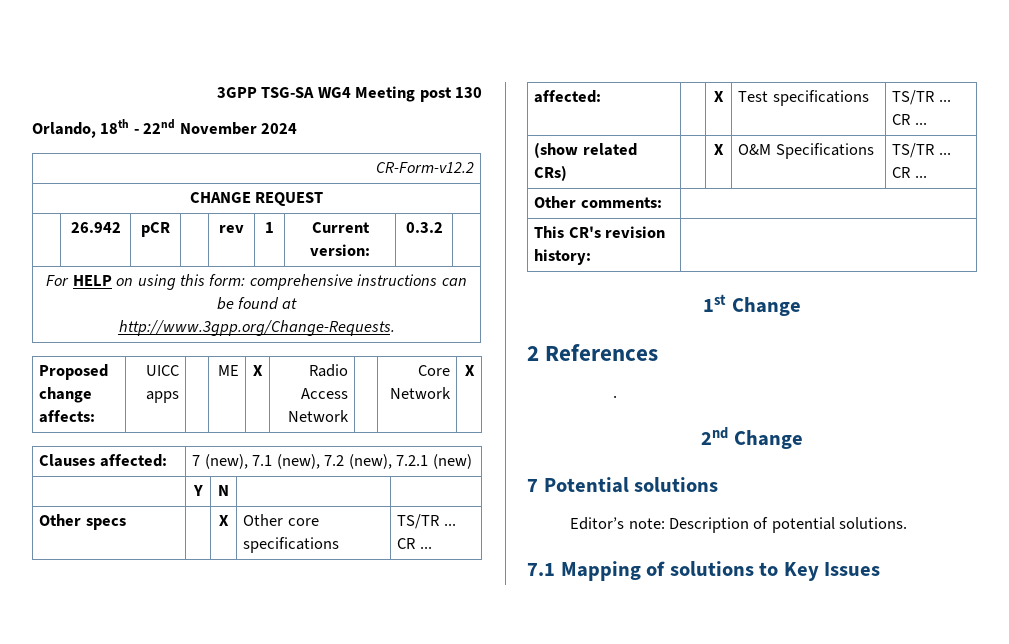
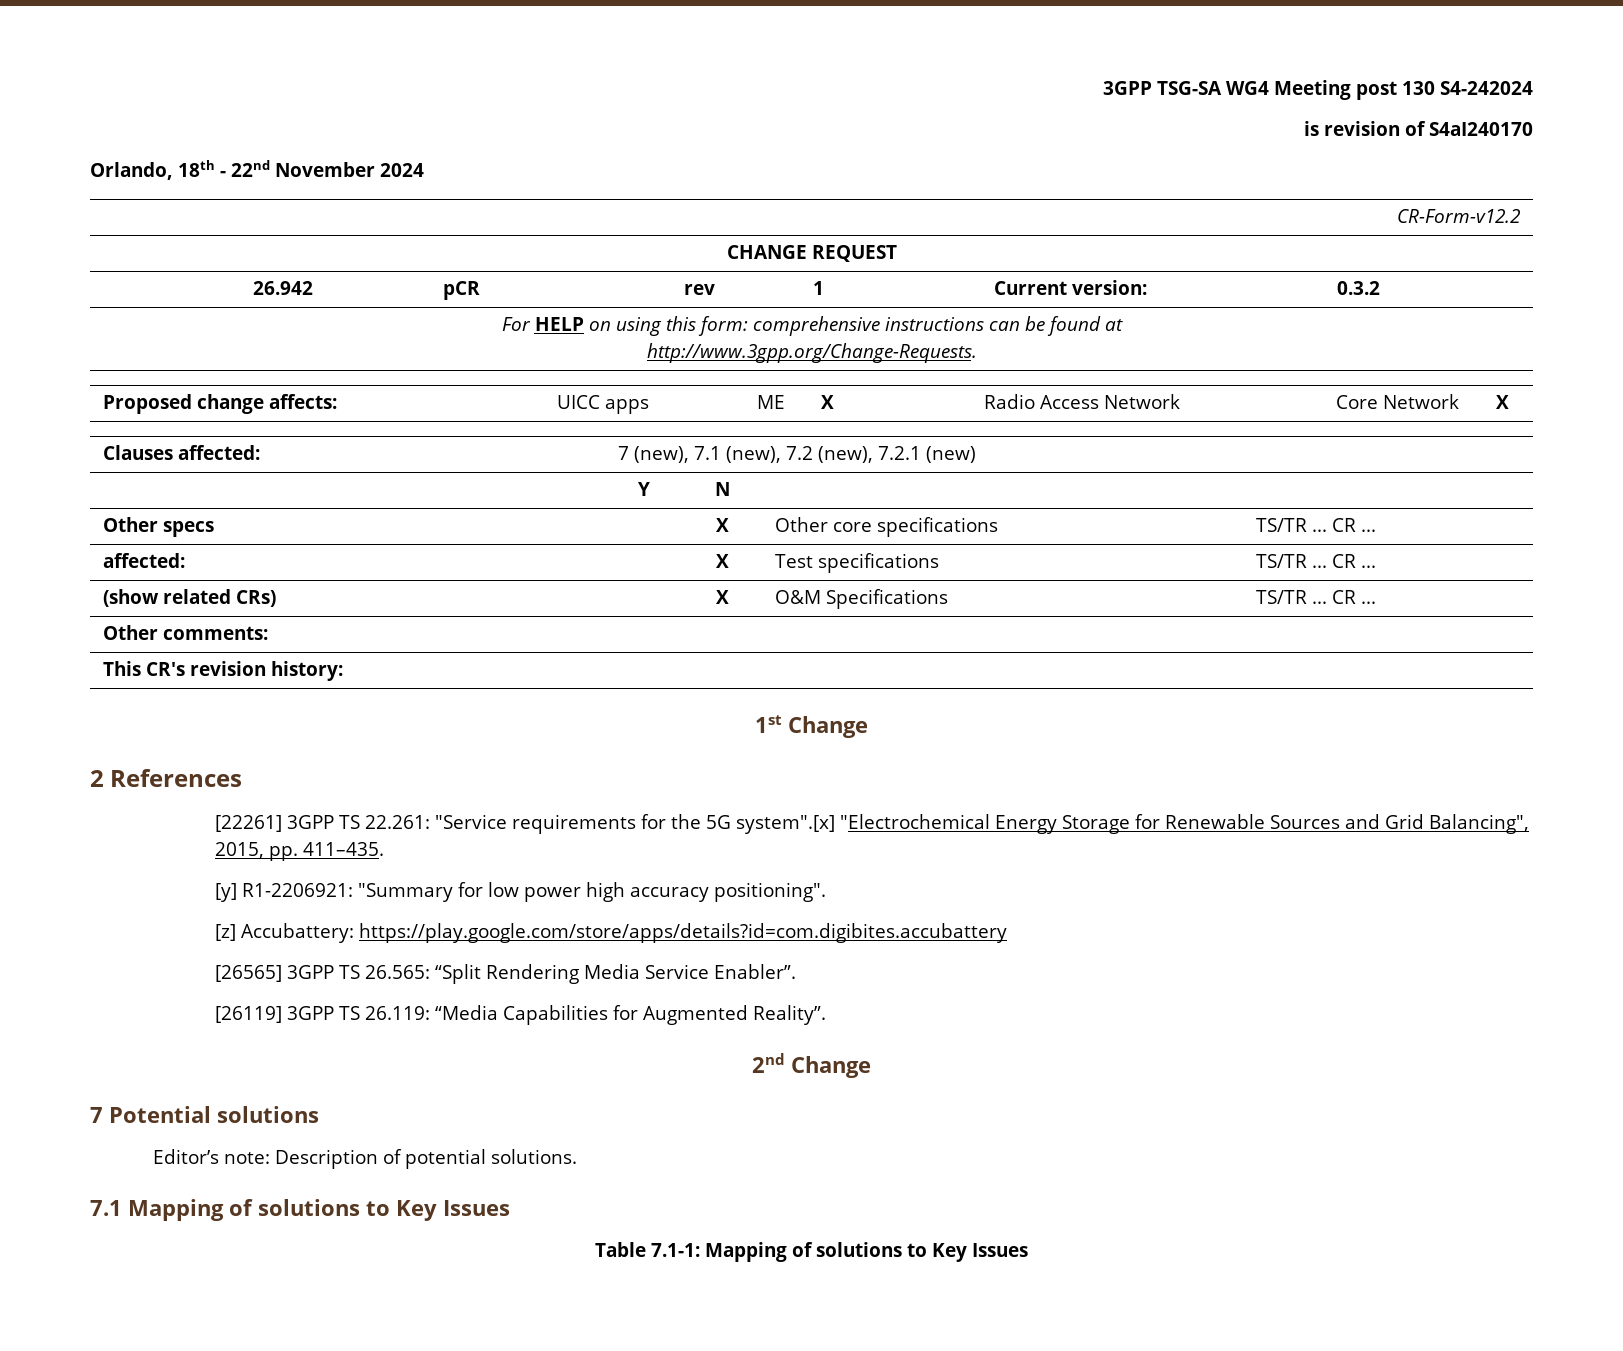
- 3GPP TSG-SA WG4 Meeting post 130
+ 3GPP TSG-SA WG4 Meeting post 130 S4-242024
+ is revision of S4aI240170
- .
+ [22261] 3GPP TS 22.261: "Service requirements for the 5G system".[x] "Electrochemical Energy Storage for Renewable Sources and Grid Balancing", 2015, pp. 411–435.
+ [y] R1-2206921: "Summary for low power high accuracy positioning".
+ [z] Accubattery: https://play.google.com/store/apps/details?id=com.digibites.accubattery
+ [26565] 3GPP TS 26.565: “Split Rendering Media Service Enabler”.
+ [26119] 3GPP TS 26.119: “Media Capabilities for Augmented Reality”.
+ Table 7.1-1: Mapping of solutions to Key Issues

